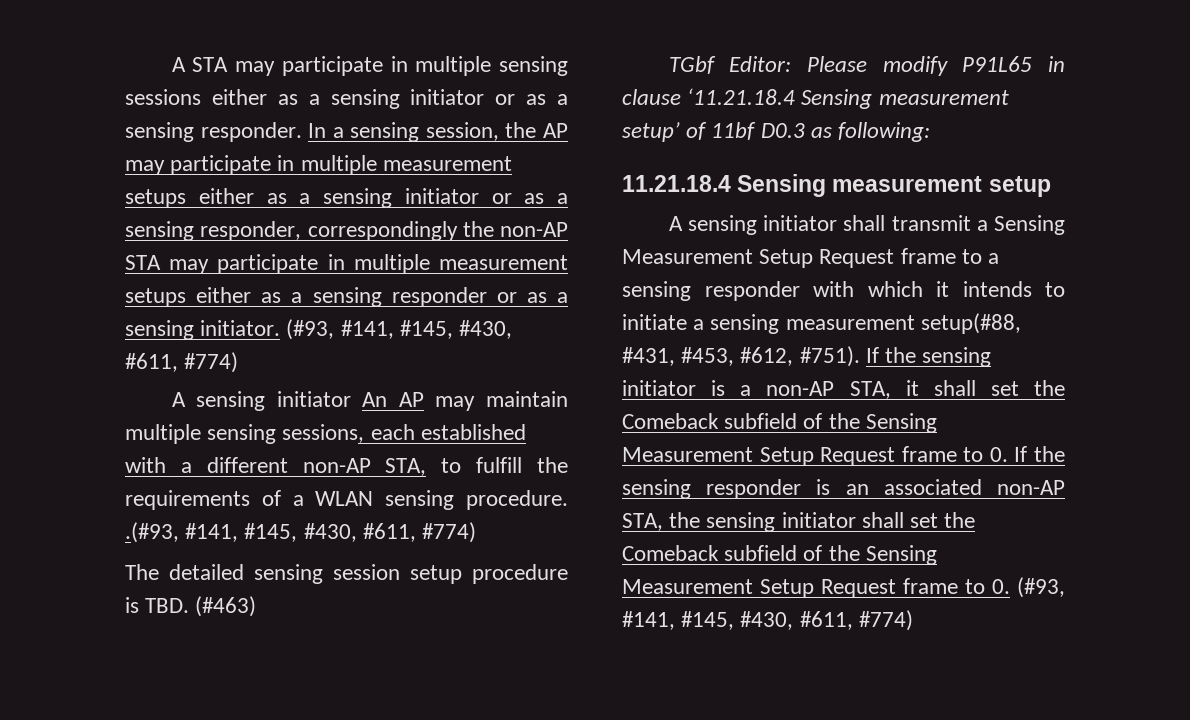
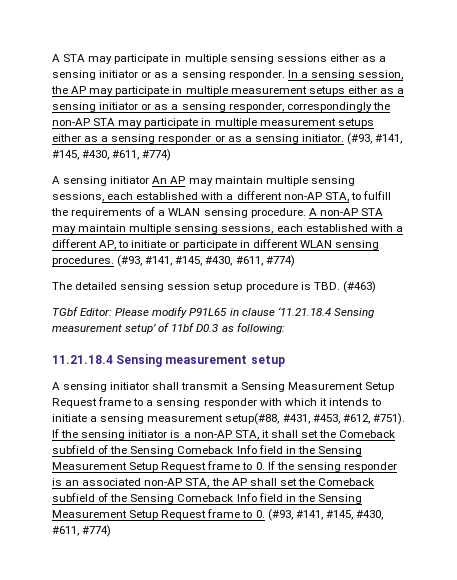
- A sensing initiator An AP may maintain multiple sensing sessions, each established with a different non-AP STA, to fulfill the requirements of a WLAN sensing procedure. .(#93, #141, #145, #430, #611, #774)
+ A sensing initiator An AP may maintain multiple sensing sessions, each established with a different non-AP STA, to fulfill the requirements of a WLAN sensing procedure. A non-AP STA may maintain multiple sensing sessions, each established with a different AP, to initiate or participate in different WLAN sensing procedures. (#93, #141, #145, #430, #611, #774)
- If the sensing initiator is a non-AP STA, it shall set the Comeback subfield of the Sensing Measurement Setup Request frame to 0. If the sensing responder is an associated non-AP STA, the sensing initiator shall set the Comeback subfield of the Sensing Measurement Setup Request frame to 0. (#93, #141, #145, #430, #611, #774)
+ If the sensing initiator is a non-AP STA, it shall set the Comeback subfield of the Sensing Comeback Info field in the Sensing Measurement Setup Request frame to 0. If the sensing responder is an associated non-AP STA, the AP shall set the Comeback subfield of the Sensing Comeback Info field in the Sensing Measurement Setup Request frame to 0. (#93, #141, #145, #430, #611, #774)

